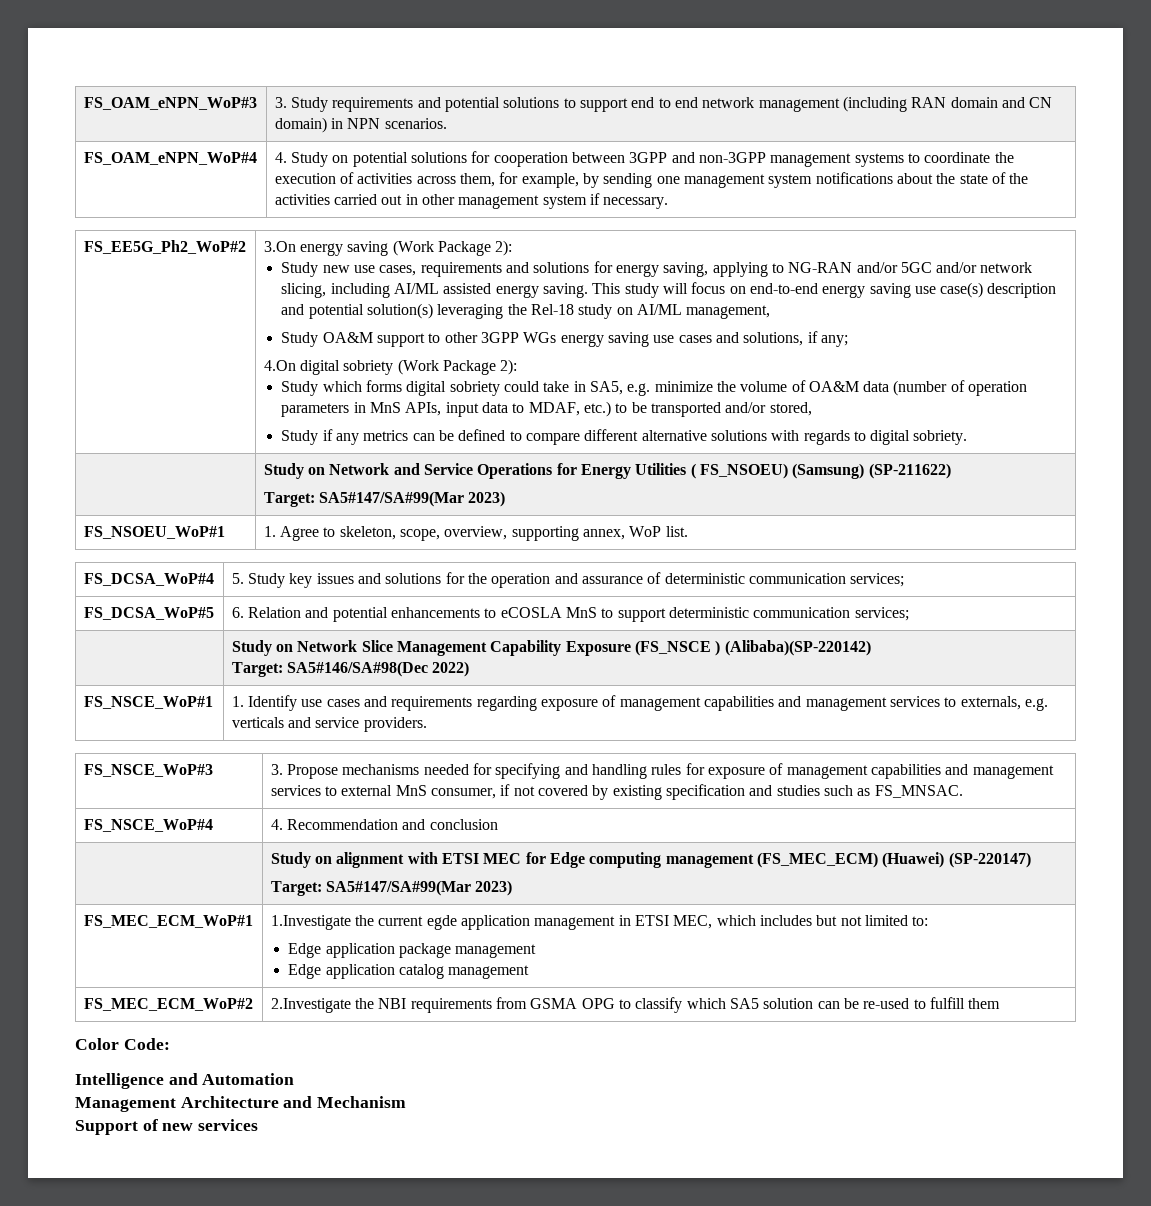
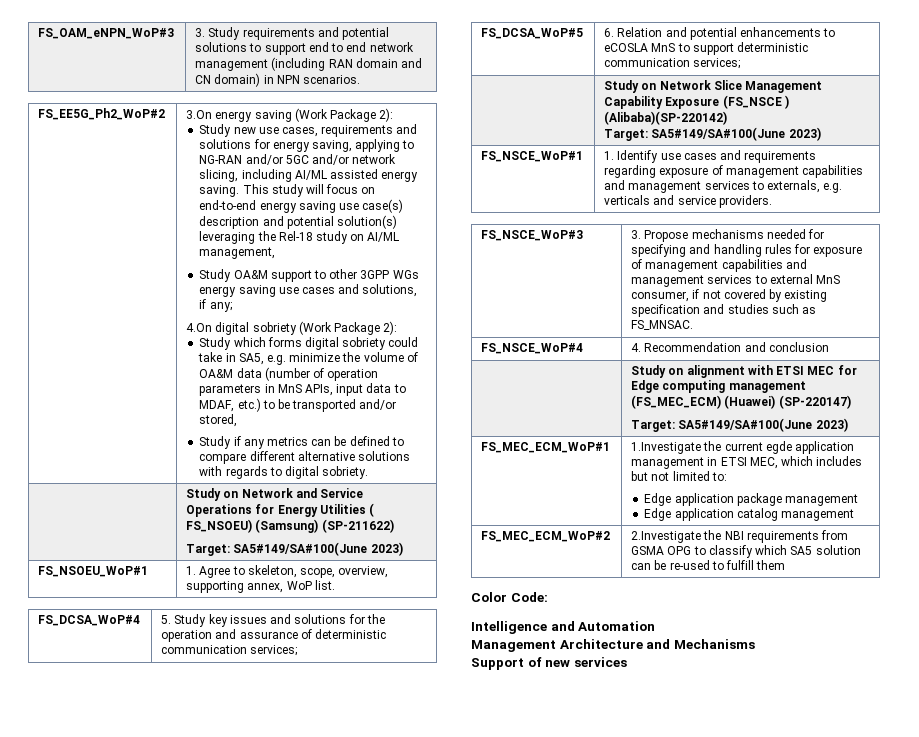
- FS_OAM_eNPN_WoP#4 | 4. Study on potential solutions for cooperation between 3GPP and non-3GPP management systems to coordinate the execution of activities across them, for example, by sending one management system notifications about the state of the activities carried out in other management system if necessary.
  | Study on Network and Service Operations for Energy Utilities ( FS_NSOEU) (Samsung) (SP-211622)
- Target: SA5#147/SA#99(Mar 2023)
+ Target: SA5#149/SA#100(June 2023)
  | Study on Network Slice Management Capability Exposure (FS_NSCE ) (Alibaba)(SP-220142)
- Target: SA5#146/SA#98(Dec 2022)
+ Target: SA5#149/SA#100(June 2023)
  | Study on alignment with ETSI MEC for Edge computing management (FS_MEC_ECM) (Huawei) (SP-220147)
- Target: SA5#147/SA#99(Mar 2023)
+ Target: SA5#149/SA#100(June 2023)
- Management Architecture and Mechanism
+ Management Architecture and Mechanisms

